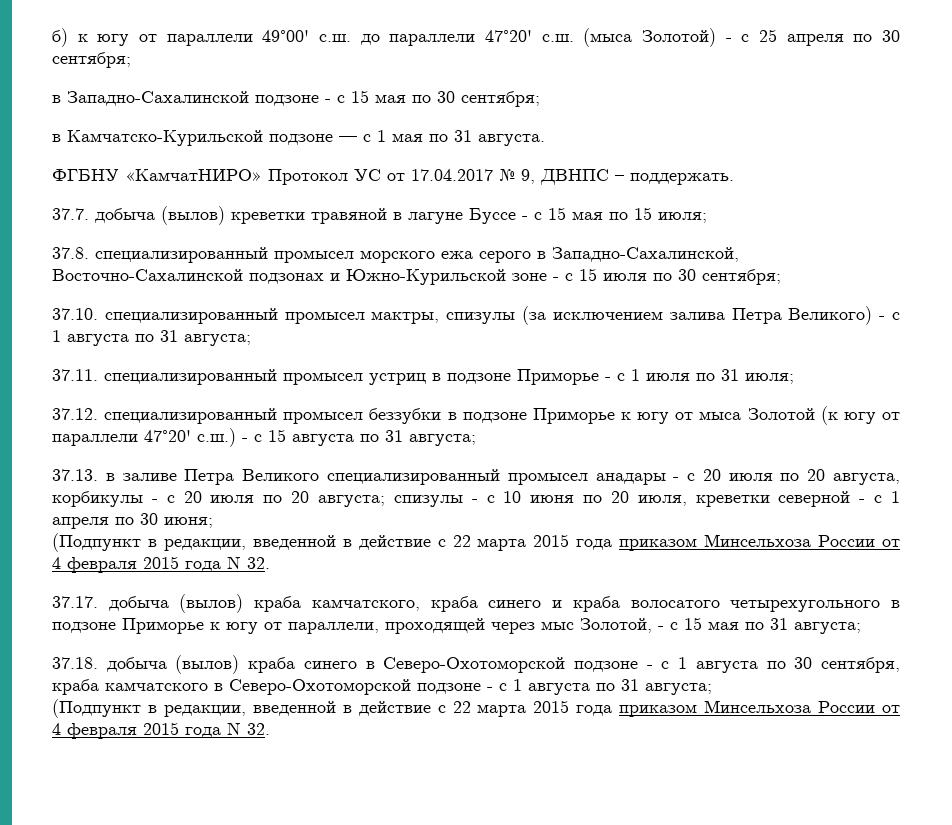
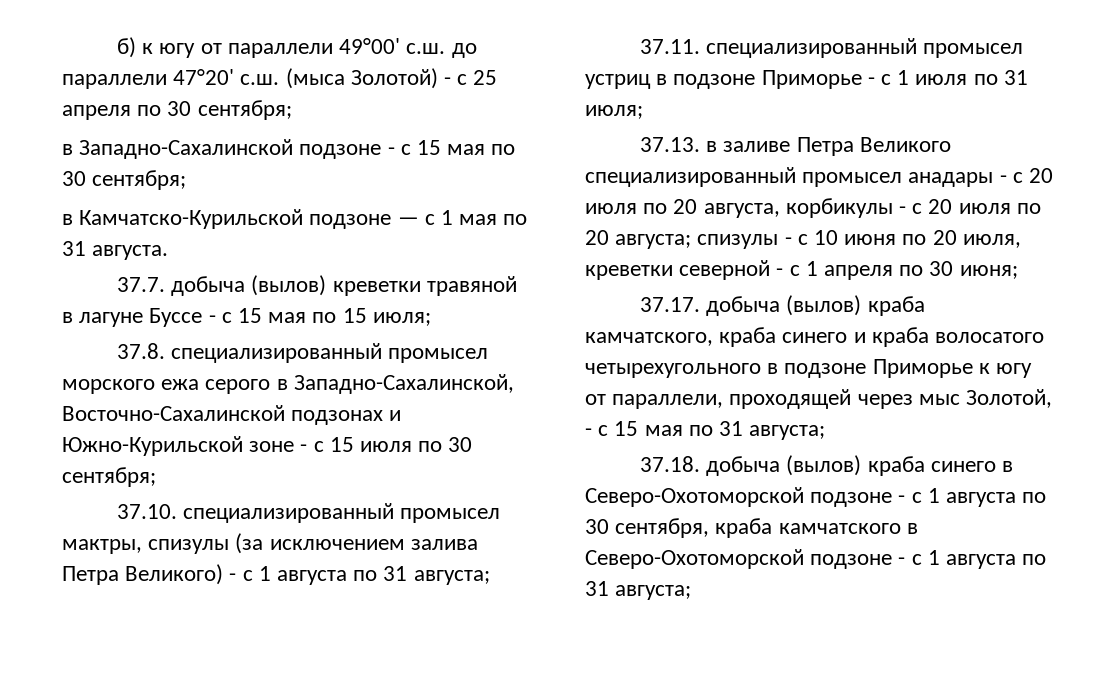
- ФГБНУ «КамчатНИРО» Протокол УС от 17.04.2017 № 9, ДВНПС – поддержать.
- 37.12. специализированный промысел беззубки в подзоне Приморье к югу от мыса Золотой (к югу от параллели 47°20' с.ш.) - с 15 августа по 31 августа;
  37.13. в заливе Петра Великого специализированный промысел анадары - с 20 июля по 20 августа, корбикулы - с 20 июля по 20 августа; спизулы - с 10 июня по 20 июля, креветки северной - с 1 апреля по 30 июня;
- (Подпункт в редакции, введенной в действие с 22 марта 2015 года приказом Минсельхоза России от 4 февраля 2015 года N 32.
  37.18. добыча (вылов) краба синего в Северо-Охотоморской подзоне - с 1 августа по 30 сентября, краба камчатского в Северо-Охотоморской подзоне - с 1 августа по 31 августа;
- (Подпункт в редакции, введенной в действие с 22 марта 2015 года приказом Минсельхоза России от 4 февраля 2015 года N 32.

